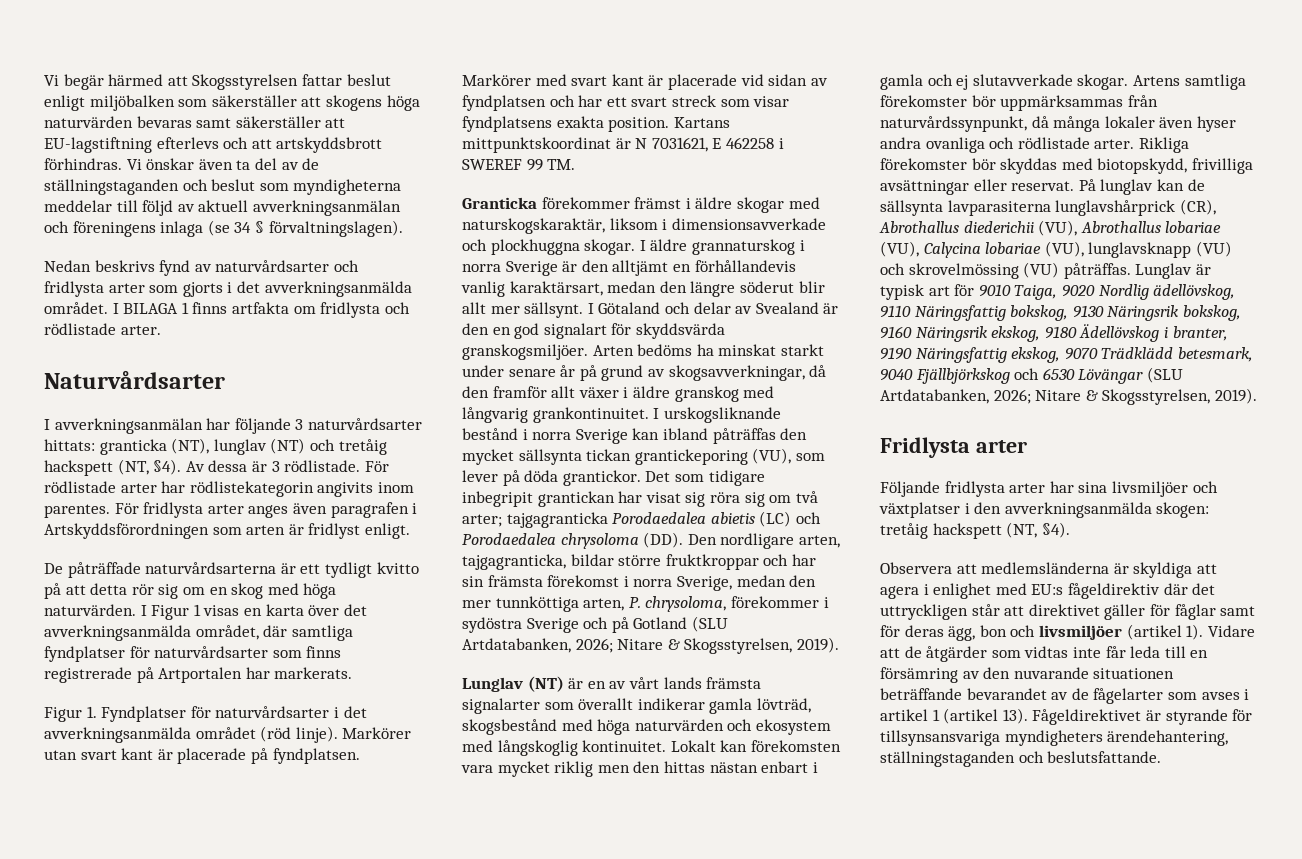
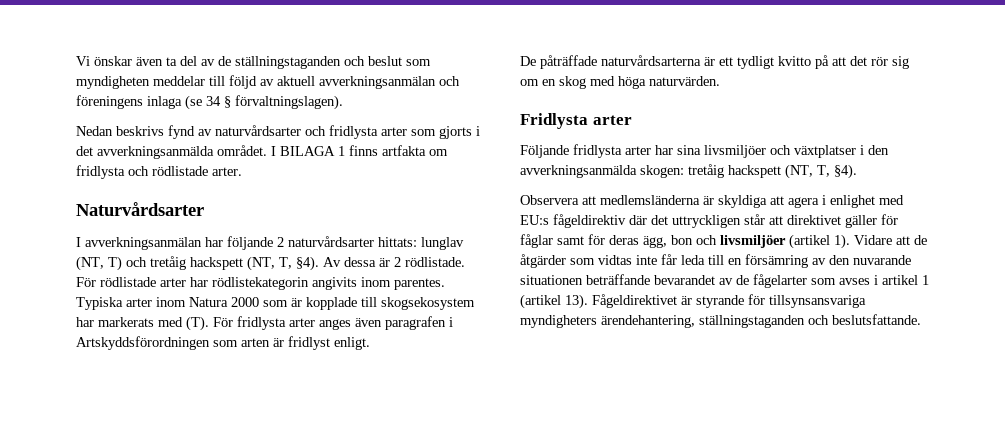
- Vi begär härmed att Skogsstyrelsen fattar beslut enligt miljöbalken som säkerställer att skogens höga naturvärden bevaras samt säkerställer att EU-lagstiftning efterlevs och att artskyddsbrott förhindras. Vi önskar även ta del av de ställningstaganden och beslut som myndigheterna meddelar till följd av aktuell avverkningsanmälan och föreningens inlaga (se 34 § förvaltningslagen).
+ Vi önskar även ta del av de ställningstaganden och beslut som myndigheten meddelar till följd av aktuell avverkningsanmälan och föreningens inlaga (se 34 § förvaltningslagen).
- I avverkningsanmälan har följande 3 naturvårdsarter hittats: granticka (NT), lunglav (NT) och tretåig hackspett (NT, §4).
+ I avverkningsanmälan har följande 2 naturvårdsarter hittats: lunglav (NT, T) och tretåig hackspett (NT, T, §4).
- Av dessa är 3 rödlistade.
+ Av dessa är 2 rödlistade.
- För fridlysta arter anges även paragrafen i Artskyddsförordningen som arten är fridlyst enligt.
+ Typiska arter inom Natura 2000 som är kopplade till skogsekosystem har markerats med (T). För fridlysta arter anges även paragrafen i Artskyddsförordningen som arten är fridlyst enligt.
- De påträffade naturvårdsarterna är ett tydligt kvitto på att detta rör sig om en skog med höga naturvärden. I Figur 1 visas en karta över det avverkningsanmälda området, där samtliga fyndplatser för naturvårdsarter som finns registrerade på Artportalen har markerats.
- Figur 1. Fyndplatser för naturvårdsarter i det avverkningsanmälda området (röd linje). Markörer utan svart kant är placerade på fyndplatsen. Markörer med svart kant är placerade vid sidan av fyndplatsen och har ett svart streck som visar fyndplatsens exakta position. Kartans mittpunktskoordinat är N 7031621, E 462258 i SWEREF 99 TM.
- Granticka förekommer främst i äldre skogar med naturskogskaraktär, liksom i dimensionsavverkade och plockhuggna skogar. I äldre grannaturskog i norra Sverige är den alltjämt en förhållandevis vanlig karaktärsart, medan den längre söderut blir allt mer sällsynt. I Götaland och delar av Svealand är den en god signalart för skyddsvärda granskogsmiljöer. Arten bedöms ha minskat starkt under senare år på grund av skogsavverkningar, då den framför allt växer i äldre granskog med långvarig grankontinuitet. I urskogsliknande bestånd i norra Sverige kan ibland påträffas den mycket sällsynta tickan grantickeporing (VU), som lever på döda grantickor. Det som tidigare inbegripit grantickan har visat sig röra sig om två arter; tajgagranticka Porodaedalea abietis (LC) och Porodaedalea chrysoloma (DD). Den nordligare arten, tajgagranticka, bildar större fruktkroppar och har sin främsta förekomst i norra Sverige, medan den mer tunnköttiga arten, P. chrysoloma, förekommer i sydöstra Sverige och på Gotland (SLU Artdatabanken, 2026; Nitare & Skogsstyrelsen, 2019).
- Lunglav (NT) är en av vårt lands främsta signalarter som överallt indikerar gamla lövträd, skogsbestånd med höga naturvärden och ekosystem med långskoglig kontinuitet. Lokalt kan förekomsten vara mycket riklig men den hittas nästan enbart i gamla och ej slutavverkade skogar. Artens samtliga förekomster bör uppmärksammas från naturvårdssynpunkt, då många lokaler även hyser andra ovanliga och rödlistade arter. Rikliga förekomster bör skyddas med biotopskydd, frivilliga avsättningar eller reservat. På lunglav kan de sällsynta lavparasiterna lunglavshårprick (CR), Abrothallus diederichii (VU), Abrothallus lobariae (VU), Calycina lobariae (VU), lunglavsknapp (VU) och skrovelmössing (VU) påträffas. Lunglav är typisk art för 9010 Taiga, 9020 Nordlig ädellövskog, 9110 Näringsfattig bokskog, 9130 Näringsrik bokskog, 9160 Näringsrik ekskog, 9180 Ädellövskog i branter, 9190 Näringsfattig ekskog, 9070 Trädklädd betesmark, 9040 Fjällbjörkskog och 6530 Lövängar (SLU Artdatabanken, 2026; Nitare & Skogsstyrelsen, 2019).
+ De påträffade naturvårdsarterna är ett tydligt kvitto på att det rör sig om en skog med höga naturvärden.
- Följande fridlysta arter har sina livsmiljöer och växtplatser i den avverkningsanmälda skogen: tretåig hackspett (NT, §4).
+ Följande fridlysta arter har sina livsmiljöer och växtplatser i den avverkningsanmälda skogen: tretåig hackspett (NT, T, §4).

